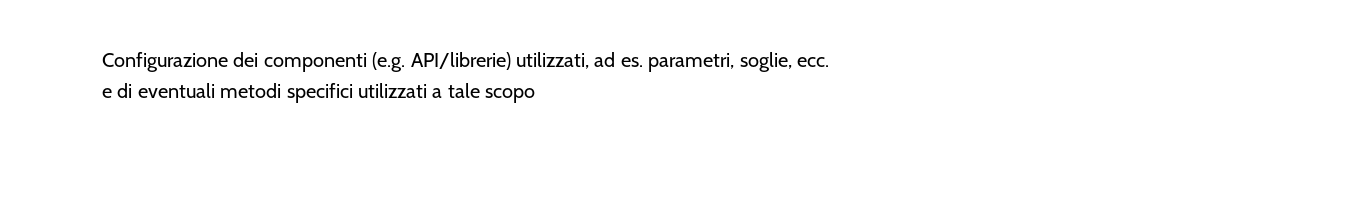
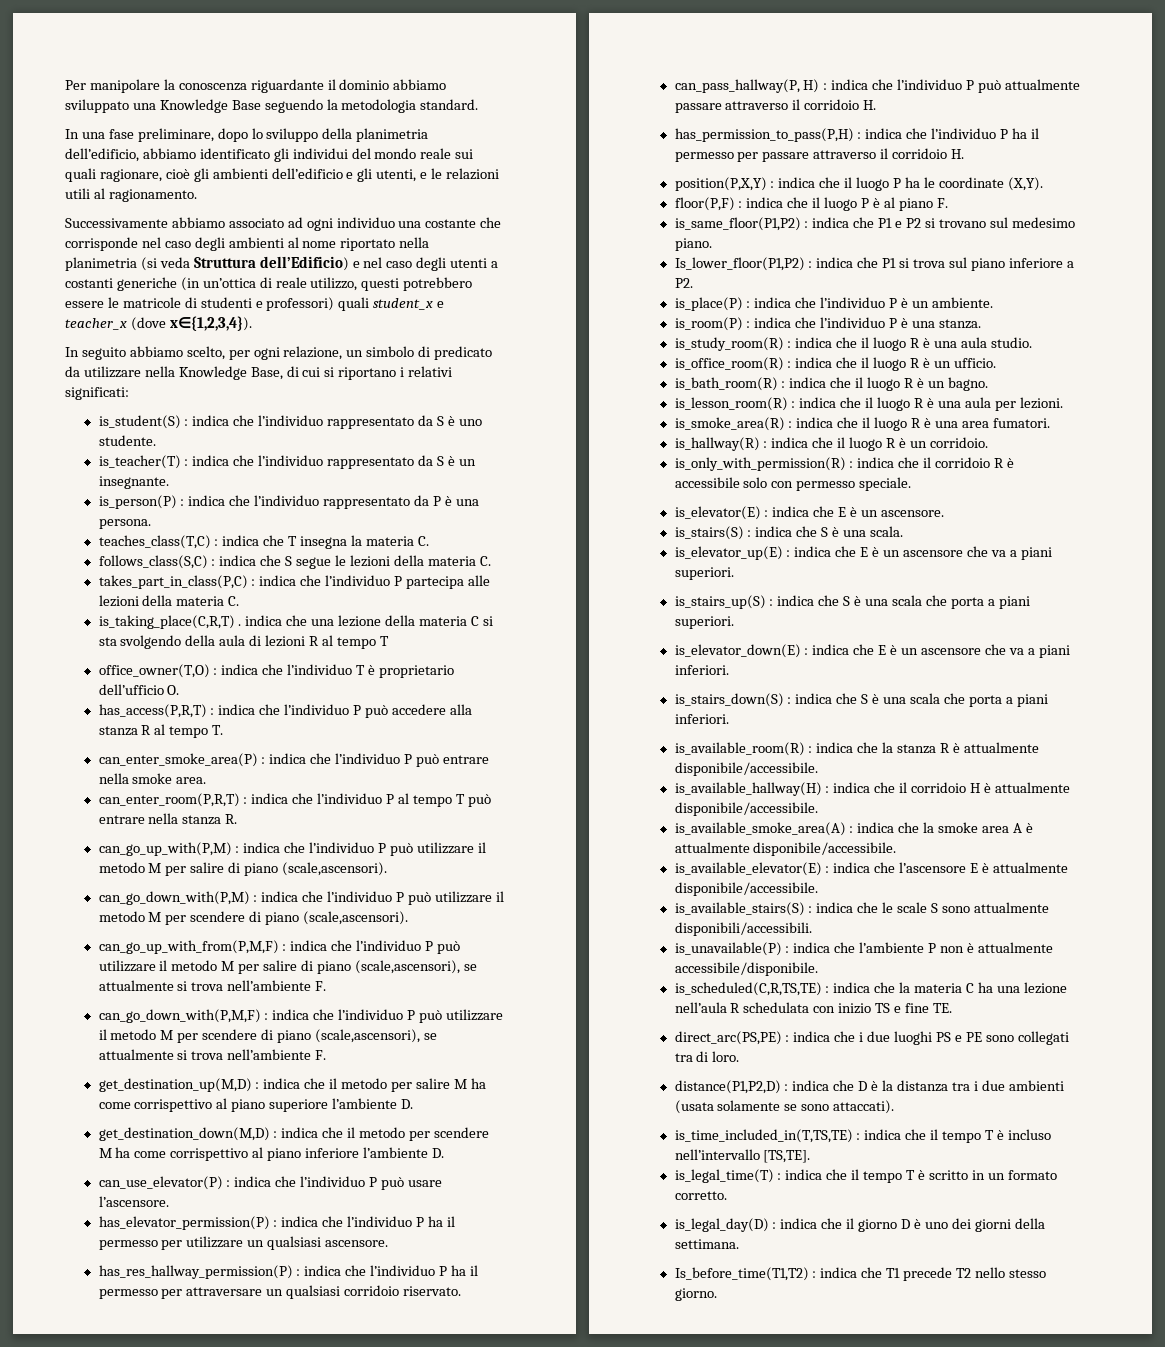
- Configurazione dei componenti (e.g. API/librerie) utilizzati, ad es. parametri, soglie, ecc.
- e di eventuali metodi specifici utilizzati a tale scopo
+ Per manipolare la conoscenza riguardante il dominio abbiamo sviluppato una Knowledge Base seguendo la metodologia standard.
+ In una fase preliminare, dopo lo sviluppo della planimetria dell’edificio, abbiamo identificato gli individui del mondo reale sui quali ragionare, cioè gli ambienti dell’edificio e gli utenti, e le relazioni utili al ragionamento.
+ Successivamente abbiamo associato ad ogni individuo una costante che corrisponde nel caso degli ambienti al nome riportato nella planimetria (si veda Struttura dell’Edificio) e nel caso degli utenti a costanti generiche (in un’ottica di reale utilizzo, questi potrebbero essere le matricole di studenti e professori) quali student_x e teacher_x (dove x∈{1,2,3,4}).
+ In seguito abbiamo scelto, per ogni relazione, un simbolo di predicato da utilizzare nella Knowledge Base, di cui si riportano i relativi significati:
+ is_student(S) : indica che l’individuo rappresentato da S è uno studente.
+ is_teacher(T) : indica che l’individuo rappresentato da S è un insegnante.
+ is_person(P) : indica che l’individuo rappresentato da P è una persona.
+ teaches_class(T,C) : indica che T insegna la materia C.
+ follows_class(S,C) : indica che S segue le lezioni della materia C.
+ takes_part_in_class(P,C) : indica che l’individuo P partecipa alle lezioni della materia C.
+ is_taking_place(C,R,T) . indica che una lezione della materia C si sta svolgendo della aula di lezioni R al tempo T
+ office_owner(T,O) : indica che l’individuo T è proprietario dell’ufficio O.
+ has_access(P,R,T) : indica che l’individuo P può accedere alla stanza R al tempo T.
+ can_enter_smoke_area(P) : indica che l’individuo P può entrare nella smoke area.
+ can_enter_room(P,R,T) : indica che l’individuo P al tempo T può entrare nella stanza R.
+ can_go_up_with(P,M) : indica che l’individuo P può utilizzare il metodo M per salire di piano (scale,ascensori).
+ can_go_down_with(P,M) : indica che l’individuo P può utilizzare il metodo M per scendere di piano (scale,ascensori).
+ can_go_up_with_from(P,M,F) : indica che l’individuo P può utilizzare il metodo M per salire di piano (scale,ascensori), se attualmente si trova nell’ambiente F.
+ can_go_down_with(P,M,F) : indica che l’individuo P può utilizzare il metodo M per scendere di piano (scale,ascensori), se attualmente si trova nell’ambiente F.
+ get_destination_up(M,D) : indica che il metodo per salire M ha come corrispettivo al piano superiore l’ambiente D.
+ get_destination_down(M,D) : indica che il metodo per scendere M ha come corrispettivo al piano inferiore l’ambiente D.
+ can_use_elevator(P) : indica che l’individuo P può usare l’ascensore.
+ has_elevator_permission(P) : indica che l’individuo P ha il permesso per utilizzare un qualsiasi ascensore.
+ has_res_hallway_permission(P) : indica che l’individuo P ha il permesso per attraversare un qualsiasi corridoio riservato.
+ can_pass_hallway(P, H) : indica che l’individuo P può attualmente passare attraverso il corridoio H.
+ has_permission_to_pass(P,H) : indica che l’individuo P ha il permesso per passare attraverso il corridoio H.
+ position(P,X,Y) : indica che il luogo P ha le coordinate (X,Y).
+ floor(P,F) : indica che il luogo P è al piano F.
+ is_same_floor(P1,P2) : indica che P1 e P2 si trovano sul medesimo piano.
+ Is_lower_floor(P1,P2) : indica che P1 si trova sul piano inferiore a P2.
+ is_place(P) : indica che l’individuo P è un ambiente.
+ is_room(P) : indica che l’individuo P è una stanza.
+ is_study_room(R) : indica che il luogo R è una aula studio.
+ is_office_room(R) : indica che il luogo R è un ufficio.
+ is_bath_room(R) : indica che il luogo R è un bagno.
+ is_lesson_room(R) : indica che il luogo R è una aula per lezioni.
+ is_smoke_area(R) : indica che il luogo R è una area fumatori.
+ is_hallway(R) : indica che il luogo R è un corridoio.
+ is_only_with_permission(R) : indica che il corridoio R è accessibile solo con permesso speciale.
+ is_elevator(E) : indica che E è un ascensore.
+ is_stairs(S) : indica che S è una scala.
+ is_elevator_up(E) : indica che E è un ascensore che va a piani superiori.
+ is_stairs_up(S) : indica che S è una scala che porta a piani superiori.
+ is_elevator_down(E) : indica che E è un ascensore che va a piani inferiori.
+ is_stairs_down(S) : indica che S è una scala che porta a piani inferiori.
+ is_available_room(R) : indica che la stanza R è attualmente disponibile/accessibile.
+ is_available_hallway(H) : indica che il corridoio H è attualmente disponibile/accessibile.
+ is_available_smoke_area(A) : indica che la smoke area A è attualmente disponibile/accessibile.
+ is_available_elevator(E) : indica che l’ascensore E è attualmente disponibile/accessibile.
+ is_available_stairs(S) : indica che le scale S sono attualmente disponibili/accessibili.
+ is_unavailable(P) : indica che l’ambiente P non è attualmente accessibile/disponibile.
+ is_scheduled(C,R,TS,TE) : indica che la materia C ha una lezione nell’aula R schedulata con inizio TS e fine TE.
+ direct_arc(PS,PE) : indica che i due luoghi PS e PE sono collegati tra di loro.
+ distance(P1,P2,D) : indica che D è la distanza tra i due ambienti (usata solamente se sono attaccati).
+ is_time_included_in(T,TS,TE) : indica che il tempo T è incluso nell’intervallo [TS,TE].
+ is_legal_time(T) : indica che il tempo T è scritto in un formato corretto.
+ is_legal_day(D) : indica che il giorno D è uno dei giorni della settimana.
+ Is_before_time(T1,T2) : indica che T1 precede T2 nello stesso giorno.

